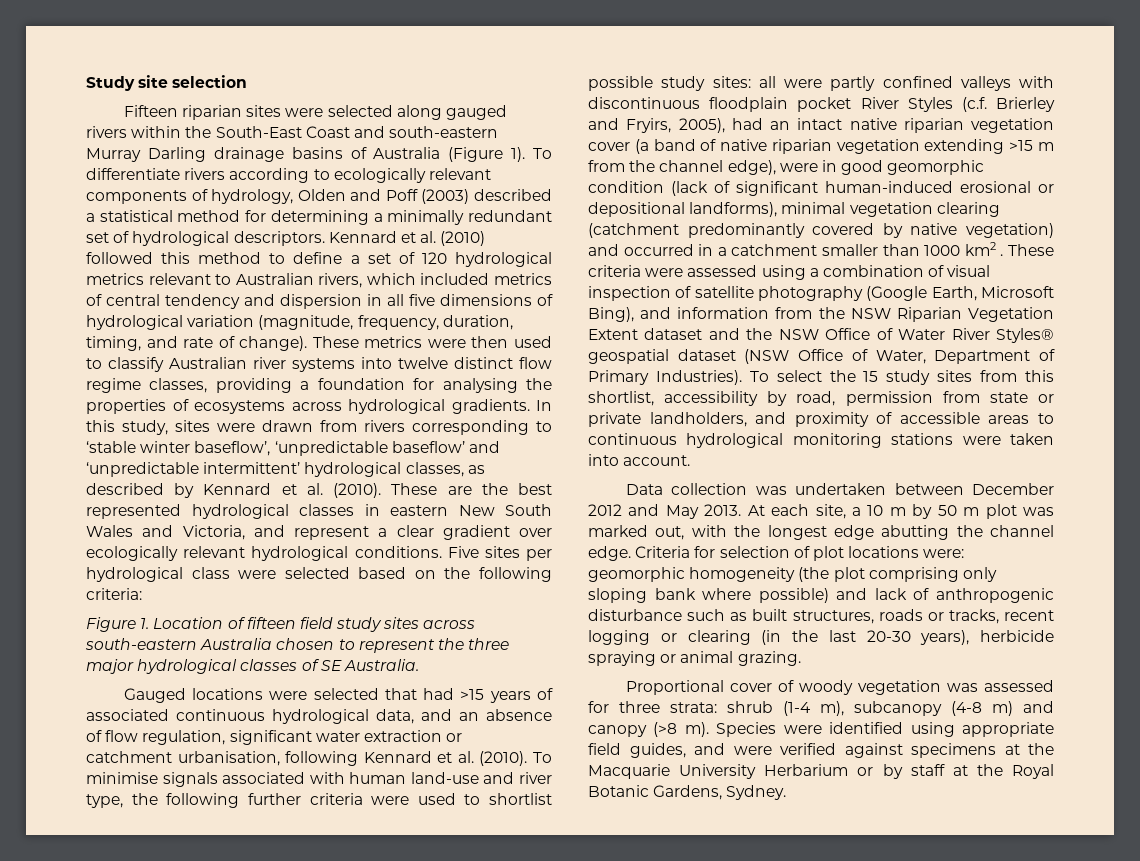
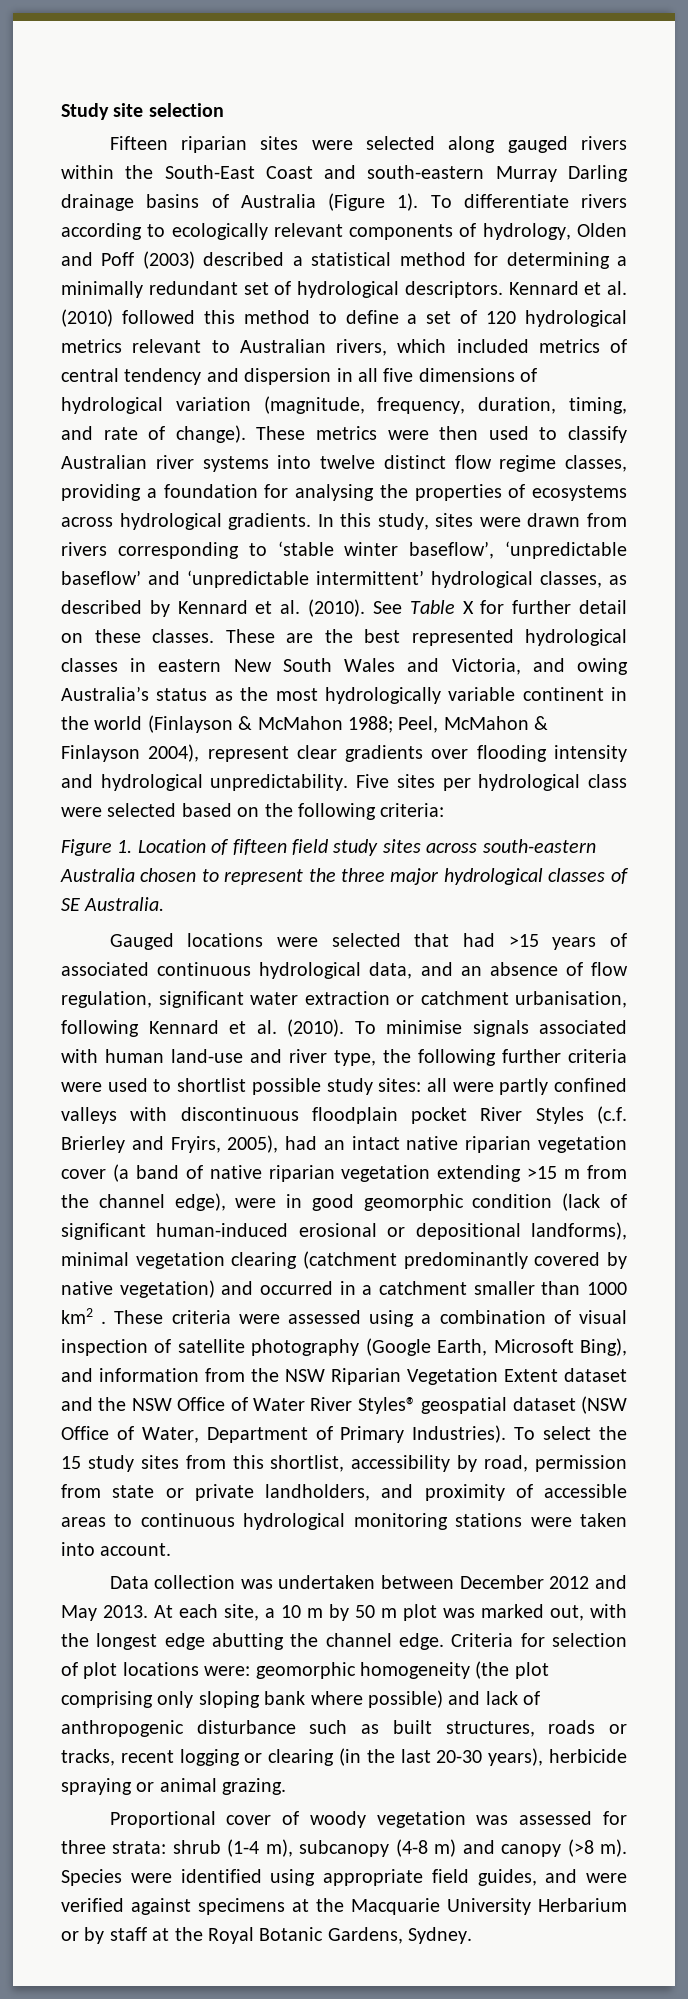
+ See Table X for further detail on these classes.
- These are the best represented hydrological classes in eastern New South Wales and Victoria, and represent a clear gradient over ecologically relevant hydrological conditions.
+ These are the best represented hydrological classes in eastern New South Wales and Victoria, and owing Australia’s status as the most hydrologically variable continent in the world (Finlayson & McMahon 1988; Peel, McMahon & Finlayson 2004), represent clear gradients over flooding intensity and hydrological unpredictability.

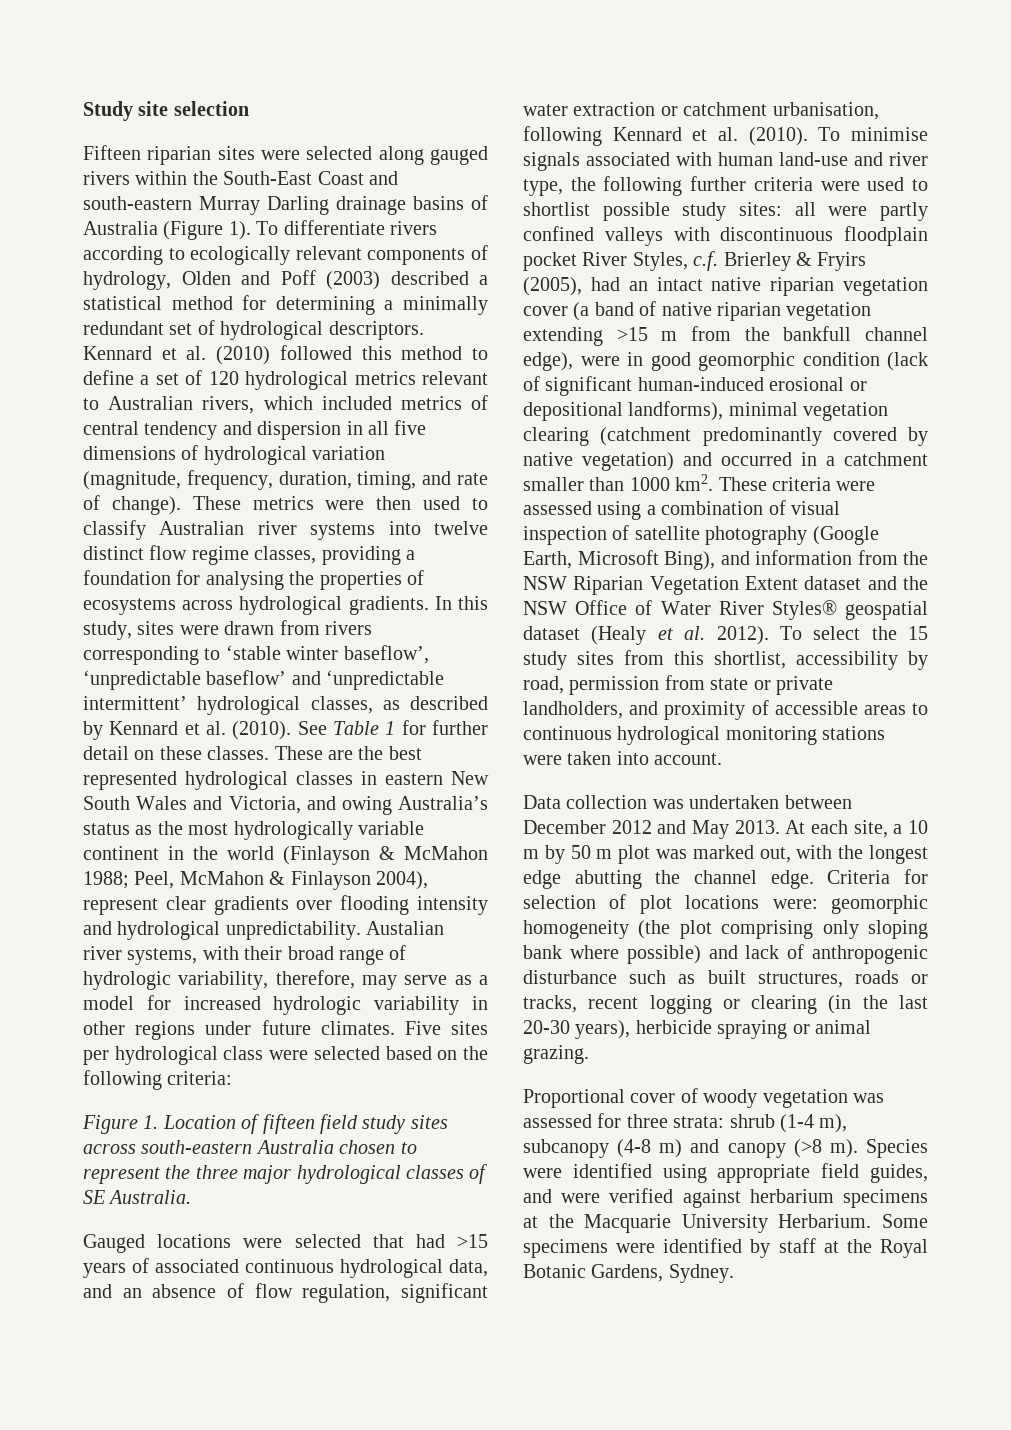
- See Table X for further detail on these classes.
+ See Table 1 for further detail on these classes.
+ Austalian river systems, with their broad range of hydrologic variability, therefore, may serve as a model for increased hydrologic variability in other regions under future climates.
- all were partly confined valleys with discontinuous floodplain pocket River Styles (c.f. Brierley and Fryirs, 2005), had an intact native riparian vegetation cover (a band of native riparian vegetation extending >15 m from the channel edge), were in good geomorphic condition (lack of significant human-induced erosional or depositional landforms), minimal vegetation clearing (catchment predominantly covered by native vegetation) and occurred in a catchment smaller than 1000 km2 .
+ all were partly confined valleys with discontinuous floodplain pocket River Styles, c.f. Brierley & Fryirs (2005), had an intact native riparian vegetation cover (a band of native riparian vegetation extending >15 m from the bankfull channel edge), were in good geomorphic condition (lack of significant human-induced erosional or depositional landforms), minimal vegetation clearing (catchment predominantly covered by native vegetation) and occurred in a catchment smaller than 1000 km2.
- These criteria were assessed using a combination of visual inspection of satellite photography (Google Earth, Microsoft Bing), and information from the NSW Riparian Vegetation Extent dataset and the NSW Office of Water River Styles® geospatial dataset (NSW Office of Water, Department of Primary Industries).
+ These criteria were assessed using a combination of visual inspection of satellite photography (Google Earth, Microsoft Bing), and information from the NSW Riparian Vegetation Extent dataset and the NSW Office of Water River Styles® geospatial dataset (Healy et al. 2012).
- Species were identified using appropriate field guides, and were verified against specimens at the Macquarie University Herbarium or by staff at the Royal Botanic Gardens, Sydney.
+ Species were identified using appropriate field guides, and were verified against herbarium specimens at the Macquarie University Herbarium. Some specimens were identified by staff at the Royal Botanic Gardens, Sydney.

